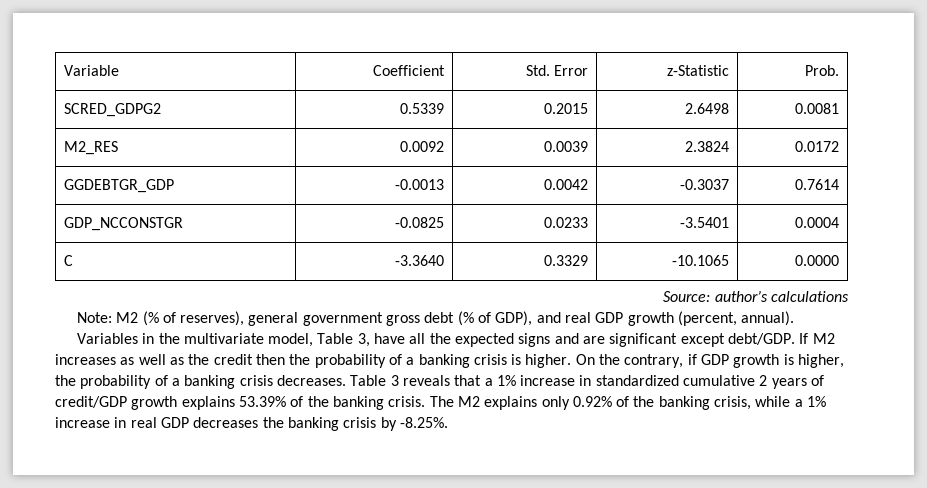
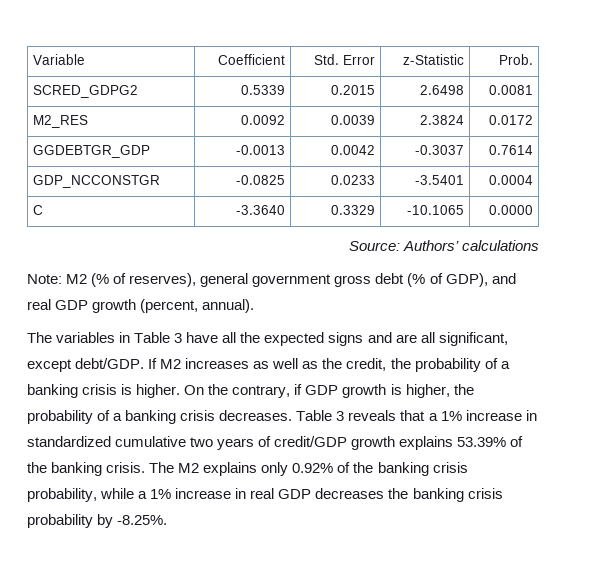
- Source: author’s calculations
+ Source: Authors’ calculations
- Variables in the multivariate model, Table 3, have all the expected signs and are significant except debt/GDP.
+ The variables in Table 3 have all the expected signs and are all significant, except debt/GDP.
- If M2 increases as well as the credit then the probability of a banking crisis is higher.
+ If M2 increases as well as the credit, the probability of a banking crisis is higher.
- Table 3 reveals that a 1% increase in standardized cumulative 2 years of credit/GDP growth explains 53.39% of the banking crisis.
+ Table 3 reveals that a 1% increase in standardized cumulative two years of credit/GDP growth explains 53.39% of the banking crisis.
- The M2 explains only 0.92% of the banking crisis, while a 1% increase in real GDP decreases the banking crisis by -8.25%.
+ The M2 explains only 0.92% of the banking crisis probability, while a 1% increase in real GDP decreases the banking crisis probability by -8.25%.

